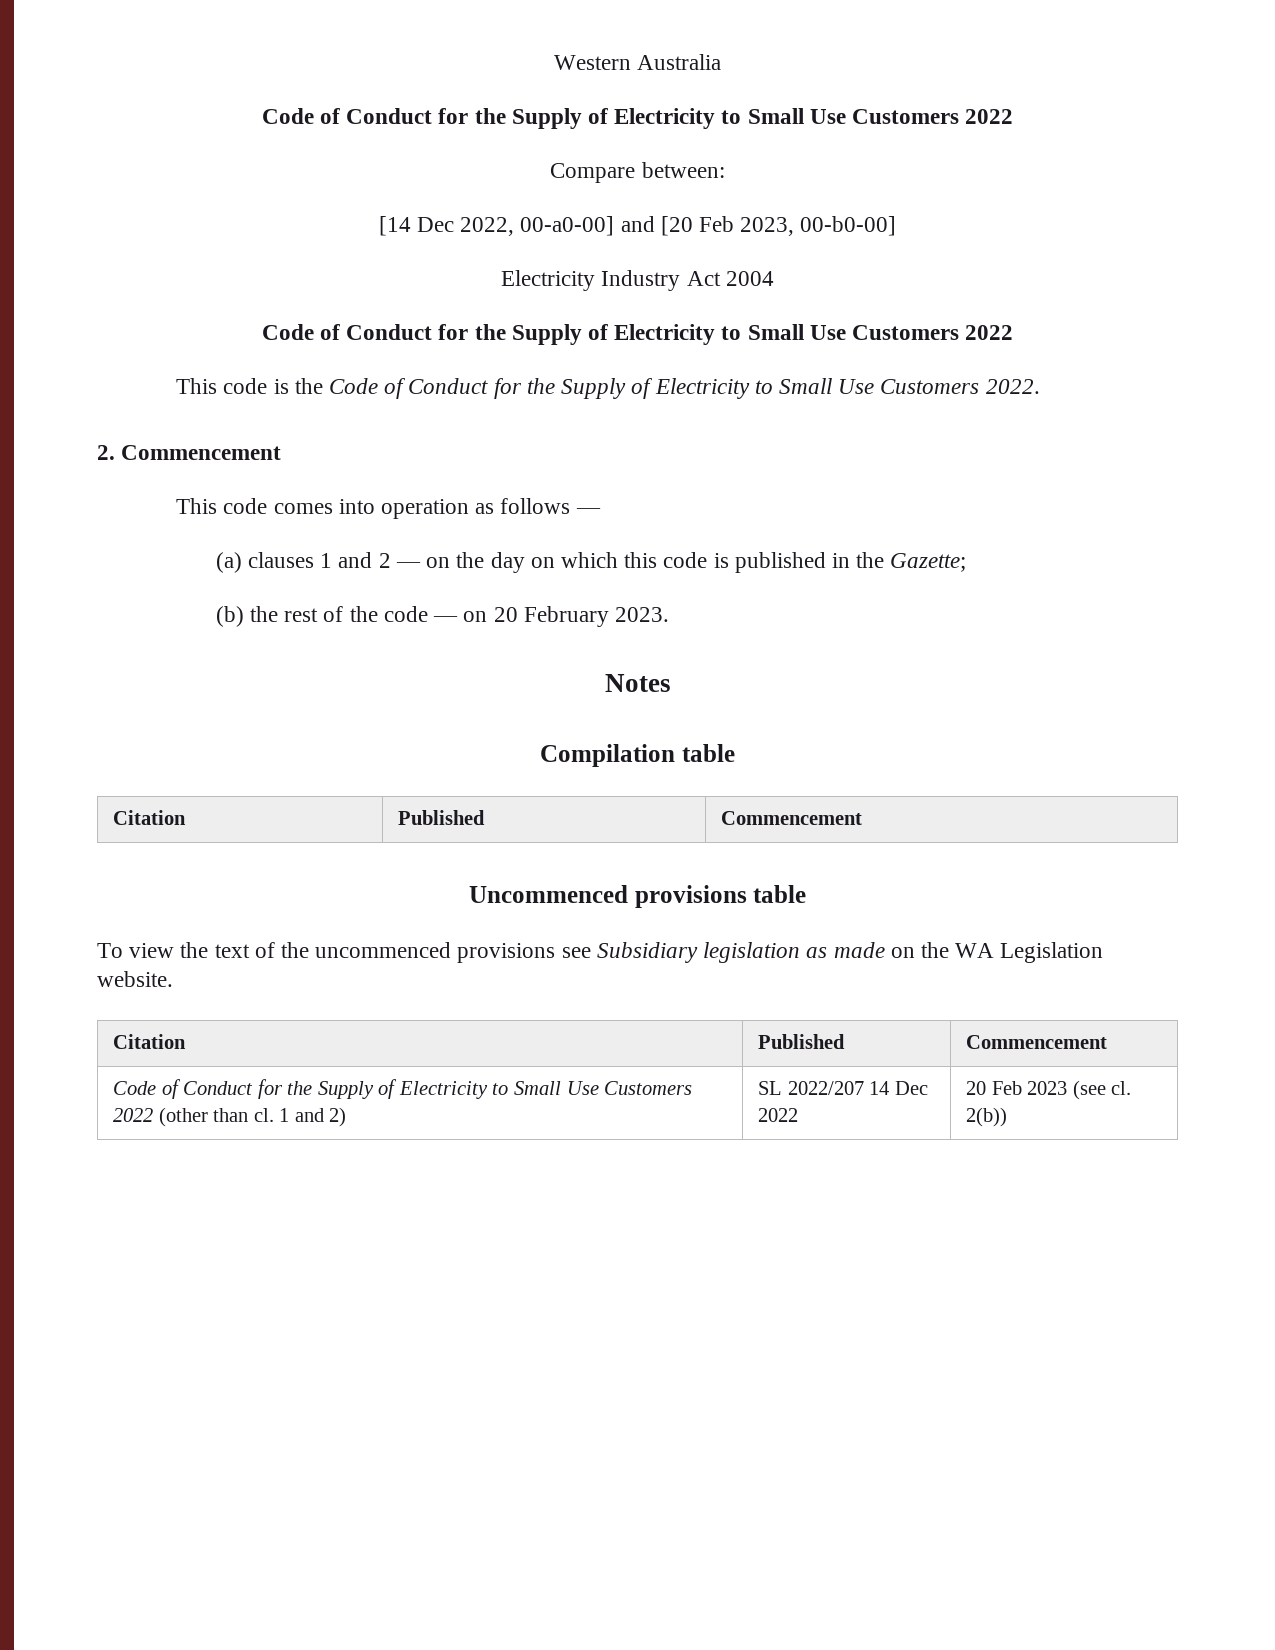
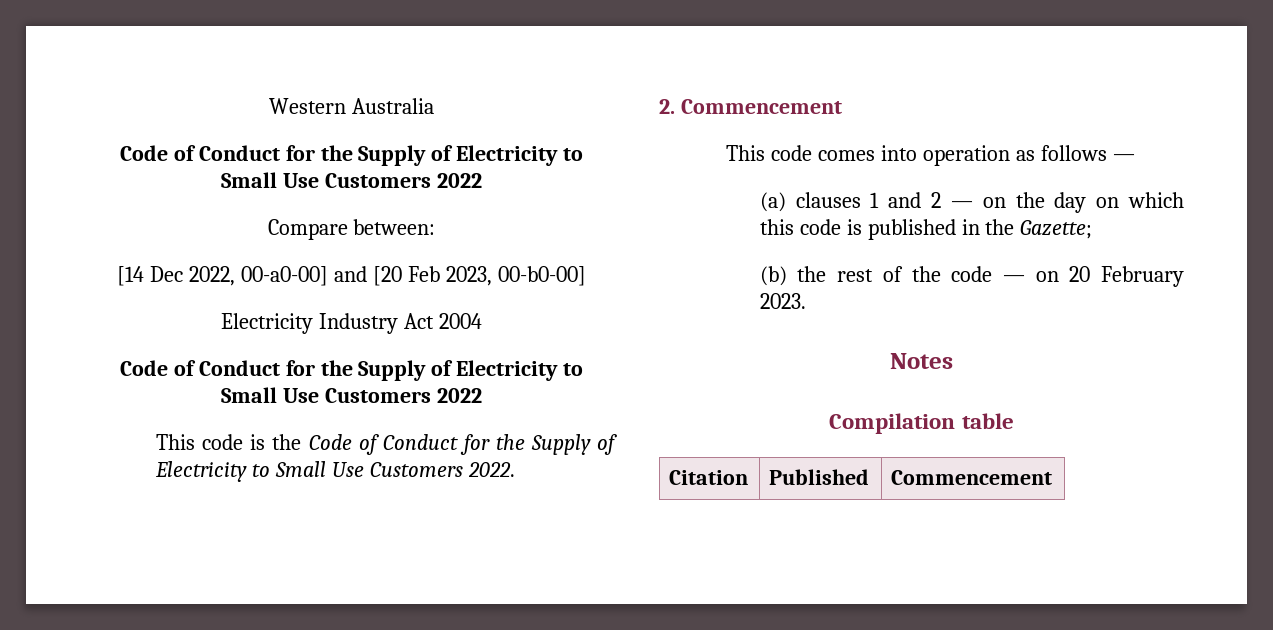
- Uncommenced provisions table
- To view the text of the uncommenced provisions see Subsidiary legislation as made on the WA Legislation website.
- Citation | Published | Commencement
- Code of Conduct for the Supply of Electricity to Small Use Customers 2022 (other than cl. 1 and 2) | SL 2022/207 14 Dec 2022 | 20 Feb 2023 (see cl. 2(b))

